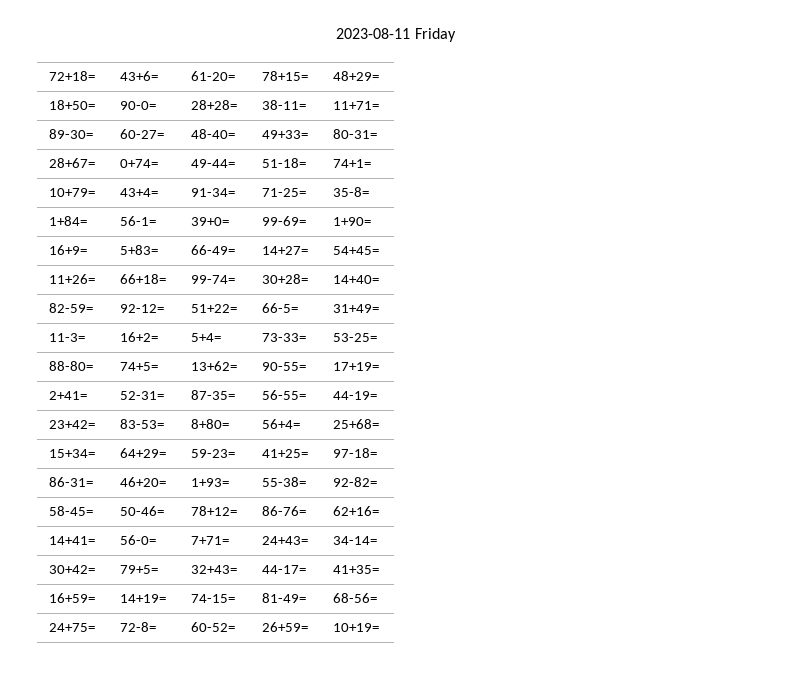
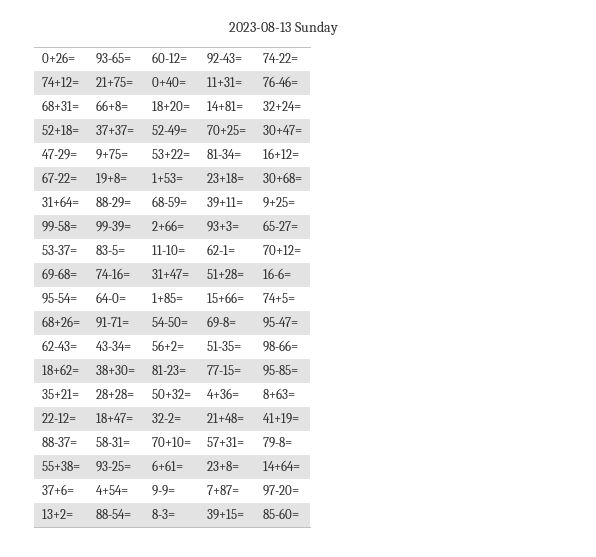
- 2023-08-11 Friday
- 72+18= | 43+6= | 61-20= | 78+15= | 48+29=
- 18+50= | 90-0= | 28+28= | 38-11= | 11+71=
- 89-30= | 60-27= | 48-40= | 49+33= | 80-31=
- 28+67= | 0+74= | 49-44= | 51-18= | 74+1=
- 10+79= | 43+4= | 91-34= | 71-25= | 35-8=
- 1+84= | 56-1= | 39+0= | 99-69= | 1+90=
- 16+9= | 5+83= | 66-49= | 14+27= | 54+45=
- 11+26= | 66+18= | 99-74= | 30+28= | 14+40=
- 82-59= | 92-12= | 51+22= | 66-5= | 31+49=
- 11-3= | 16+2= | 5+4= | 73-33= | 53-25=
- 88-80= | 74+5= | 13+62= | 90-55= | 17+19=
- 2+41= | 52-31= | 87-35= | 56-55= | 44-19=
- 23+42= | 83-53= | 8+80= | 56+4= | 25+68=
- 15+34= | 64+29= | 59-23= | 41+25= | 97-18=
- 86-31= | 46+20= | 1+93= | 55-38= | 92-82=
- 58-45= | 50-46= | 78+12= | 86-76= | 62+16=
- 14+41= | 56-0= | 7+71= | 24+43= | 34-14=
- 30+42= | 79+5= | 32+43= | 44-17= | 41+35=
- 16+59= | 14+19= | 74-15= | 81-49= | 68-56=
- 24+75= | 72-8= | 60-52= | 26+59= | 10+19=
+ 2023-08-13 Sunday
+ 0+26= | 93-65= | 60-12= | 92-43= | 74-22=
+ 74+12= | 21+75= | 0+40= | 11+31= | 76-46=
+ 68+31= | 66+8= | 18+20= | 14+81= | 32+24=
+ 52+18= | 37+37= | 52-49= | 70+25= | 30+47=
+ 47-29= | 9+75= | 53+22= | 81-34= | 16+12=
+ 67-22= | 19+8= | 1+53= | 23+18= | 30+68=
+ 31+64= | 88-29= | 68-59= | 39+11= | 9+25=
+ 99-58= | 99-39= | 2+66= | 93+3= | 65-27=
+ 53-37= | 83-5= | 11-10= | 62-1= | 70+12=
+ 69-68= | 74-16= | 31+47= | 51+28= | 16-6=
+ 95-54= | 64-0= | 1+85= | 15+66= | 74+5=
+ 68+26= | 91-71= | 54-50= | 69-8= | 95-47=
+ 62-43= | 43-34= | 56+2= | 51-35= | 98-66=
+ 18+62= | 38+30= | 81-23= | 77-15= | 95-85=
+ 35+21= | 28+28= | 50+32= | 4+36= | 8+63=
+ 22-12= | 18+47= | 32-2= | 21+48= | 41+19=
+ 88-37= | 58-31= | 70+10= | 57+31= | 79-8=
+ 55+38= | 93-25= | 6+61= | 23+8= | 14+64=
+ 37+6= | 4+54= | 9-9= | 7+87= | 97-20=
+ 13+2= | 88-54= | 8-3= | 39+15= | 85-60=

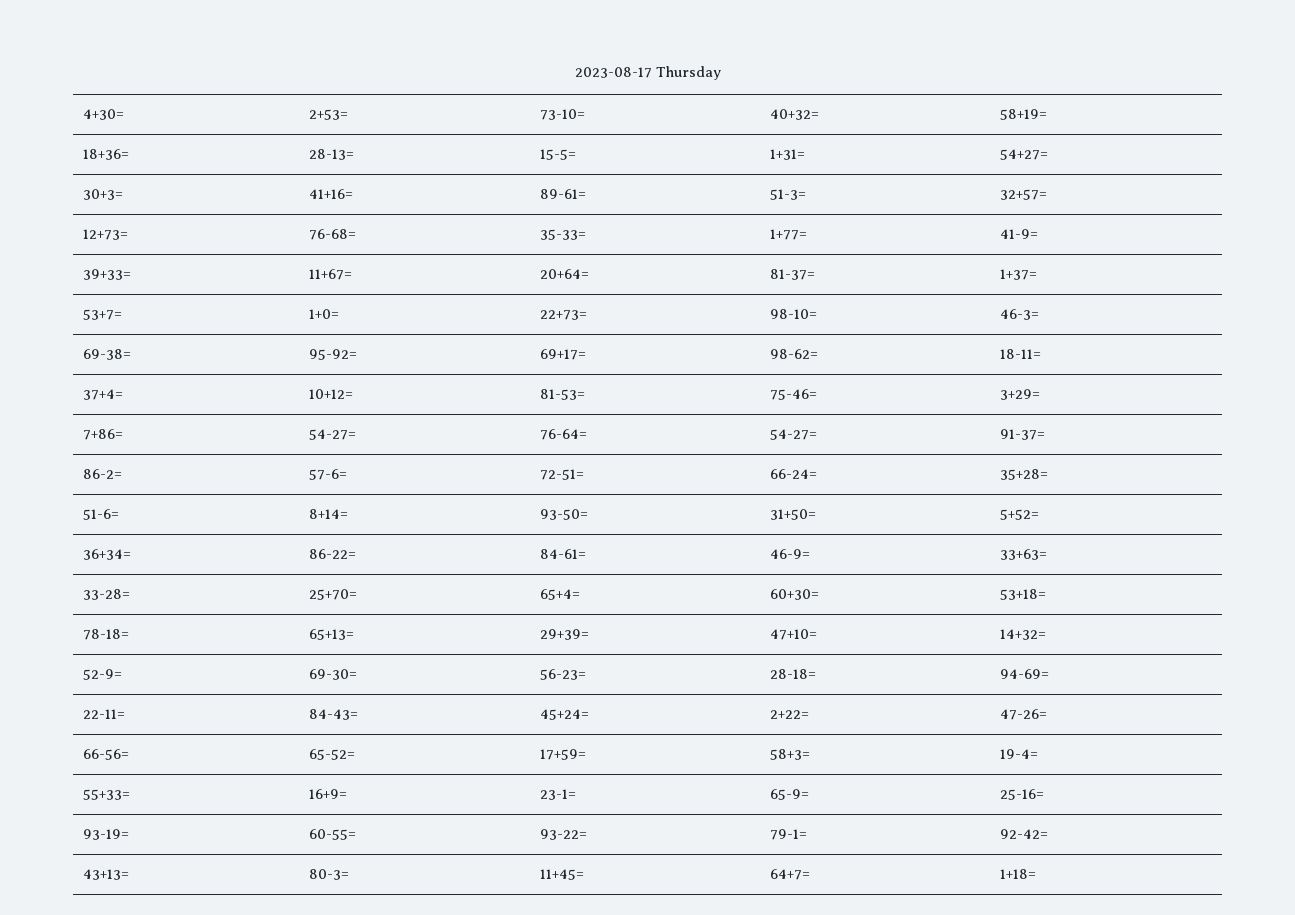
- 2023-08-13 Sunday
- 0+26= | 93-65= | 60-12= | 92-43= | 74-22=
- 74+12= | 21+75= | 0+40= | 11+31= | 76-46=
- 68+31= | 66+8= | 18+20= | 14+81= | 32+24=
- 52+18= | 37+37= | 52-49= | 70+25= | 30+47=
- 47-29= | 9+75= | 53+22= | 81-34= | 16+12=
- 67-22= | 19+8= | 1+53= | 23+18= | 30+68=
- 31+64= | 88-29= | 68-59= | 39+11= | 9+25=
- 99-58= | 99-39= | 2+66= | 93+3= | 65-27=
- 53-37= | 83-5= | 11-10= | 62-1= | 70+12=
- 69-68= | 74-16= | 31+47= | 51+28= | 16-6=
- 95-54= | 64-0= | 1+85= | 15+66= | 74+5=
- 68+26= | 91-71= | 54-50= | 69-8= | 95-47=
- 62-43= | 43-34= | 56+2= | 51-35= | 98-66=
- 18+62= | 38+30= | 81-23= | 77-15= | 95-85=
- 35+21= | 28+28= | 50+32= | 4+36= | 8+63=
- 22-12= | 18+47= | 32-2= | 21+48= | 41+19=
- 88-37= | 58-31= | 70+10= | 57+31= | 79-8=
- 55+38= | 93-25= | 6+61= | 23+8= | 14+64=
- 37+6= | 4+54= | 9-9= | 7+87= | 97-20=
- 13+2= | 88-54= | 8-3= | 39+15= | 85-60=
+ 2023-08-17 Thursday
+ 4+30= | 2+53= | 73-10= | 40+32= | 58+19=
+ 18+36= | 28-13= | 15-5= | 1+31= | 54+27=
+ 30+3= | 41+16= | 89-61= | 51-3= | 32+57=
+ 12+73= | 76-68= | 35-33= | 1+77= | 41-9=
+ 39+33= | 11+67= | 20+64= | 81-37= | 1+37=
+ 53+7= | 1+0= | 22+73= | 98-10= | 46-3=
+ 69-38= | 95-92= | 69+17= | 98-62= | 18-11=
+ 37+4= | 10+12= | 81-53= | 75-46= | 3+29=
+ 7+86= | 54-27= | 76-64= | 54-27= | 91-37=
+ 86-2= | 57-6= | 72-51= | 66-24= | 35+28=
+ 51-6= | 8+14= | 93-50= | 31+50= | 5+52=
+ 36+34= | 86-22= | 84-61= | 46-9= | 33+63=
+ 33-28= | 25+70= | 65+4= | 60+30= | 53+18=
+ 78-18= | 65+13= | 29+39= | 47+10= | 14+32=
+ 52-9= | 69-30= | 56-23= | 28-18= | 94-69=
+ 22-11= | 84-43= | 45+24= | 2+22= | 47-26=
+ 66-56= | 65-52= | 17+59= | 58+3= | 19-4=
+ 55+33= | 16+9= | 23-1= | 65-9= | 25-16=
+ 93-19= | 60-55= | 93-22= | 79-1= | 92-42=
+ 43+13= | 80-3= | 11+45= | 64+7= | 1+18=

